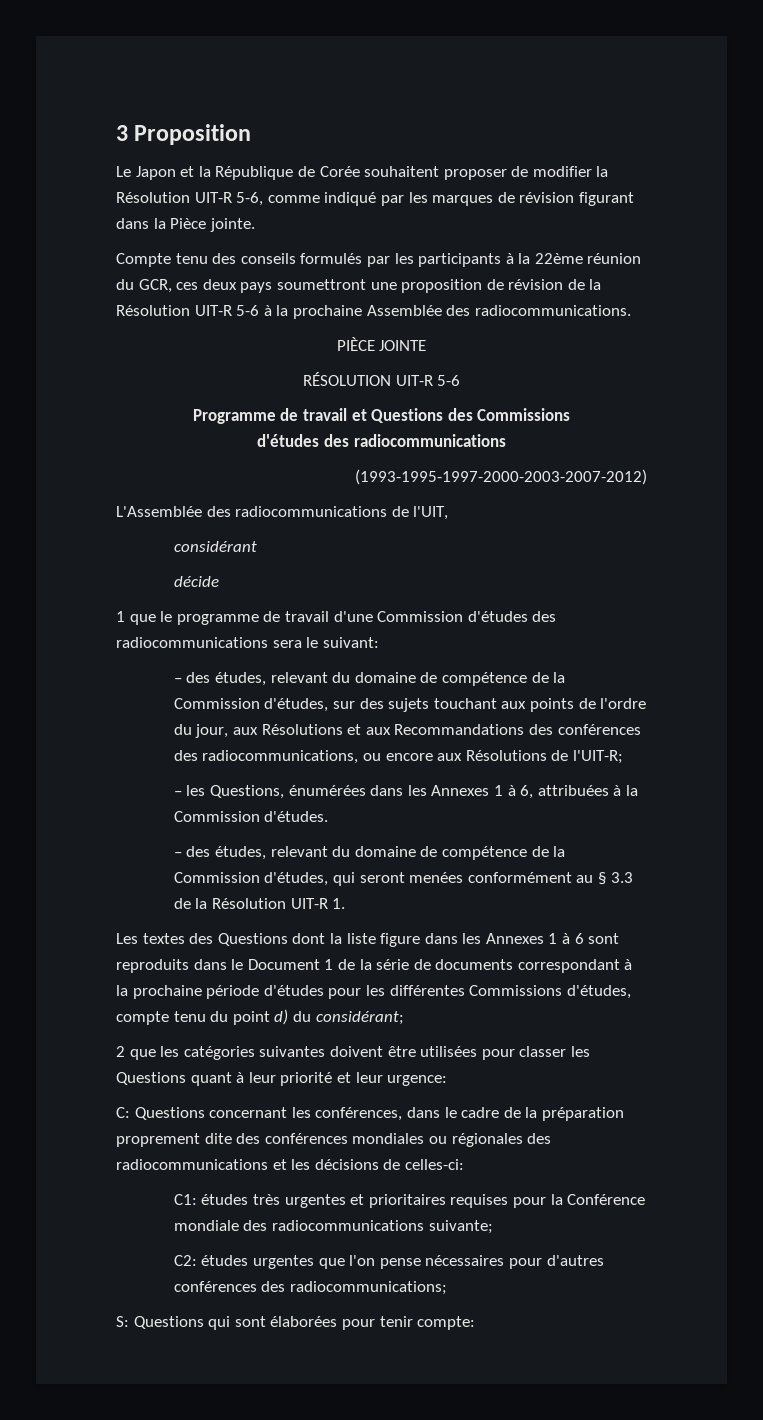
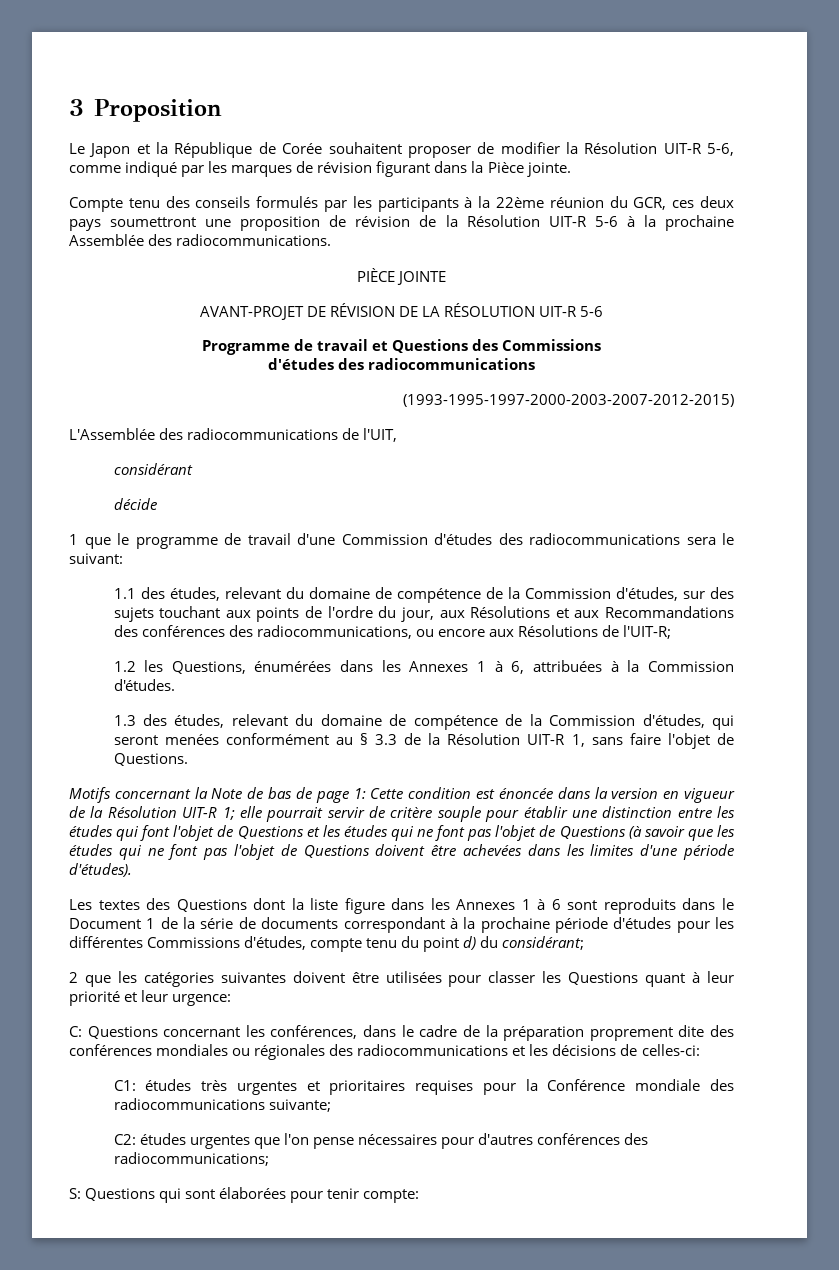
- RÉSOLUTION UIT-R 5-6
+ AVANT-PROJET DE RÉVISION DE LA RÉSOLUTION UIT-R 5-6
- (1993-1995-1997-2000-2003-2007-2012)
+ (1993-1995-1997-2000-2003-2007-2012-2015)
- – des études, relevant du domaine de compétence de la Commission d'études, sur des sujets touchant aux points de l'ordre du jour, aux Résolutions et aux Recommandations des conférences des radiocommunications, ou encore aux Résolutions de l'UIT-R;
+ 1.1 des études, relevant du domaine de compétence de la Commission d'études, sur des sujets touchant aux points de l'ordre du jour, aux Résolutions et aux Recommandations des conférences des radiocommunications, ou encore aux Résolutions de l'UIT-R;
- – les Questions, énumérées dans les Annexes 1 à 6, attribuées à la Commission d'études.
+ 1.2 les Questions, énumérées dans les Annexes 1 à 6, attribuées à la Commission d'études.
- – des études, relevant du domaine de compétence de la Commission d'études, qui seront menées conformément au § 3.3 de la Résolution UIT-R 1.
+ 1.3 des études, relevant du domaine de compétence de la Commission d'études, qui seront menées conformément au § 3.3 de la Résolution UIT-R 1, sans faire l'objet de Questions.
+ Motifs concernant la Note de bas de page 1: Cette condition est énoncée dans la version en vigueur de la Résolution UIT-R 1; elle pourrait servir de critère souple pour établir une distinction entre les études qui font l'objet de Questions et les études qui ne font pas l'objet de Questions (à savoir que les études qui ne font pas l'objet de Questions doivent être achevées dans les limites d'une période d'études).

